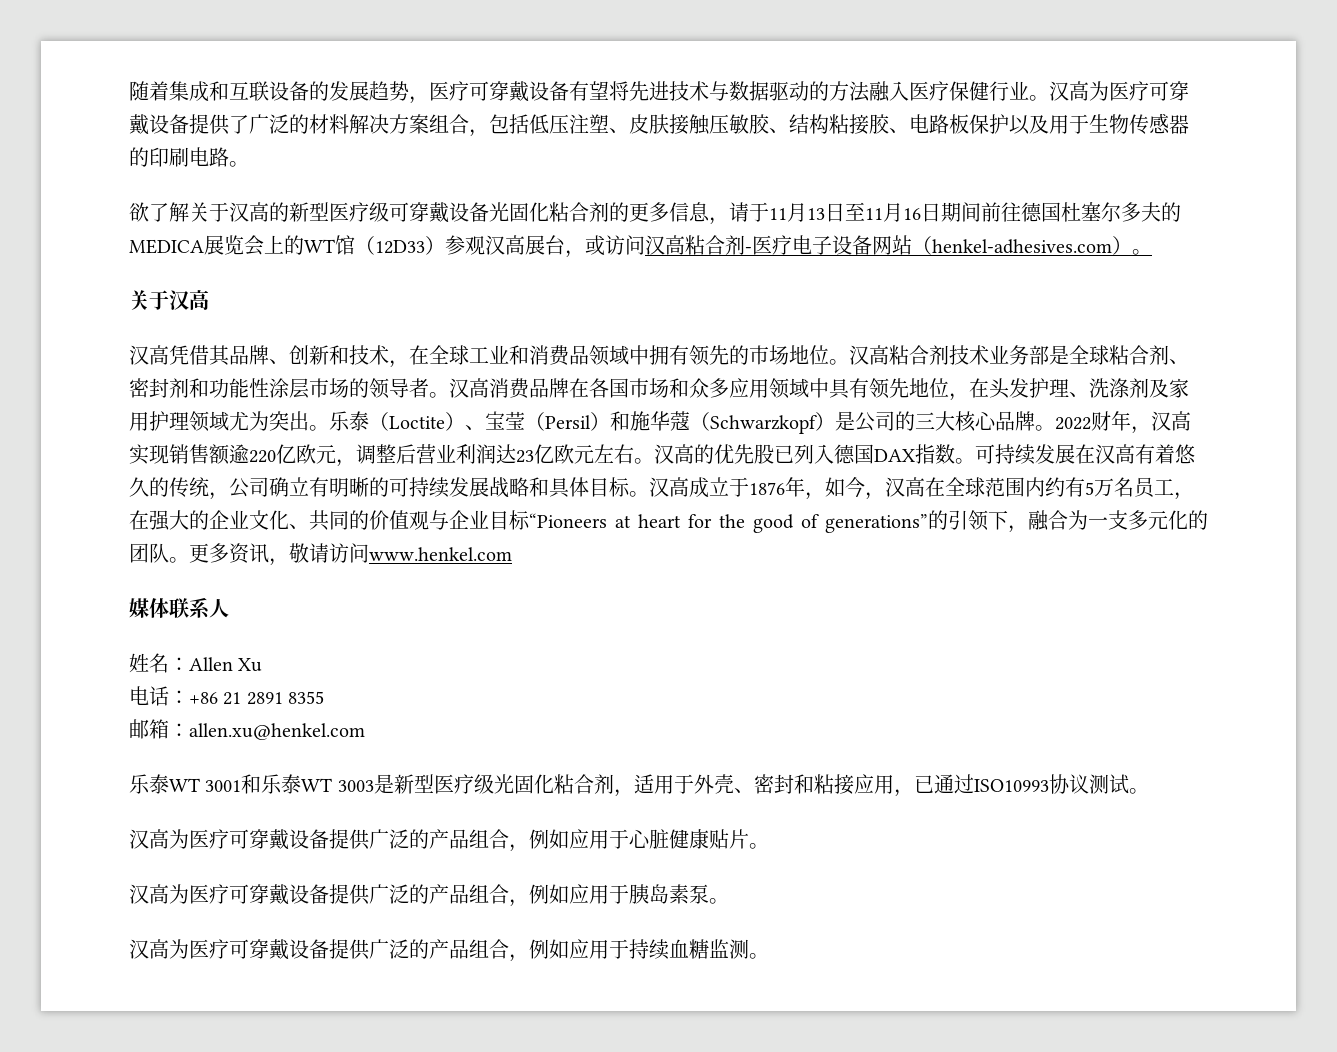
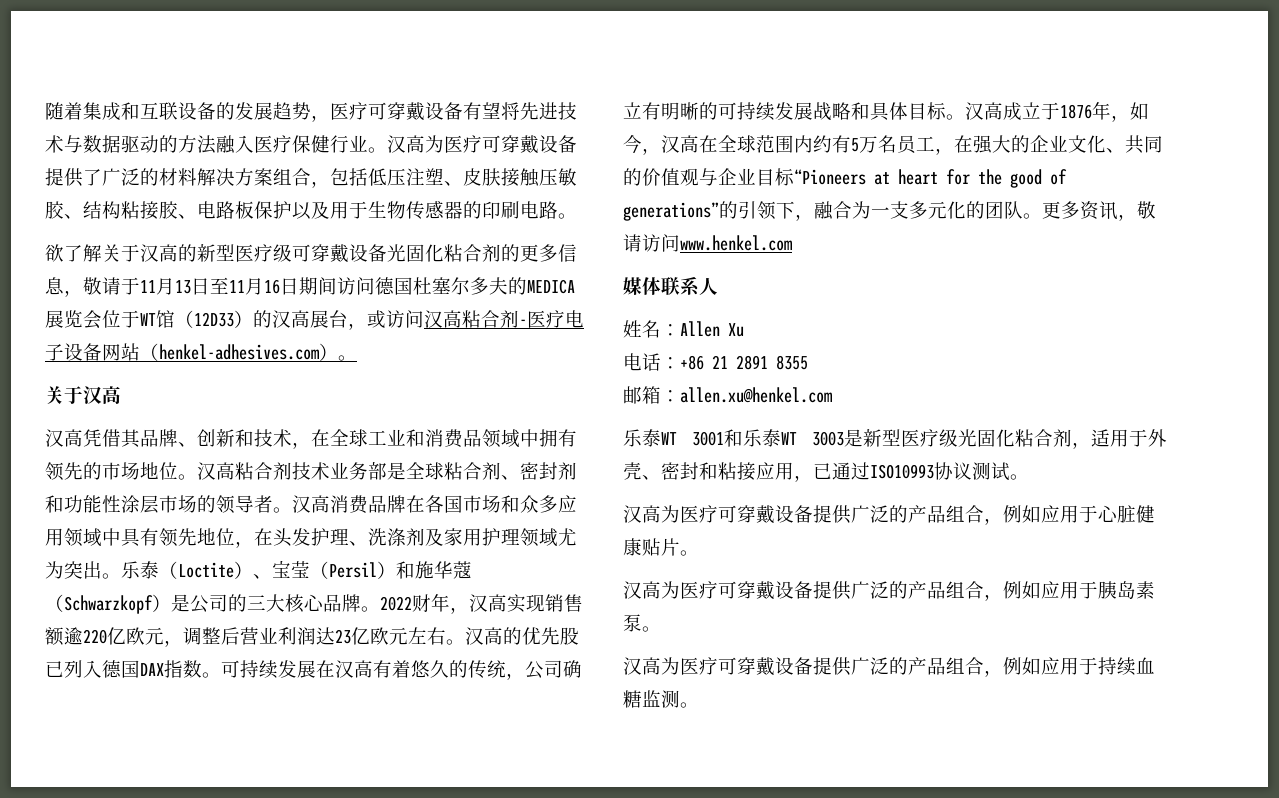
- 欲了解关于汉高的新型医疗级可穿戴设备光固化粘合剂的更多信息，请于11月13日至11月16日期间前往德国杜塞尔多夫的MEDICA展览会上的WT馆（12D33）参观汉高展台，或访问汉高粘合剂-医疗电子设备网站（henkel-adhesives.com）。
+ 欲了解关于汉高的新型医疗级可穿戴设备光固化粘合剂的更多信息，敬请于11月13日至11月16日期间访问德国杜塞尔多夫的MEDICA展览会位于WT馆（12D33）的汉高展台，或访问汉高粘合剂-医疗电子设备网站（henkel-adhesives.com）。

